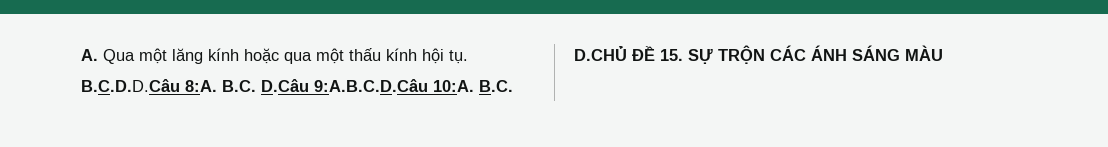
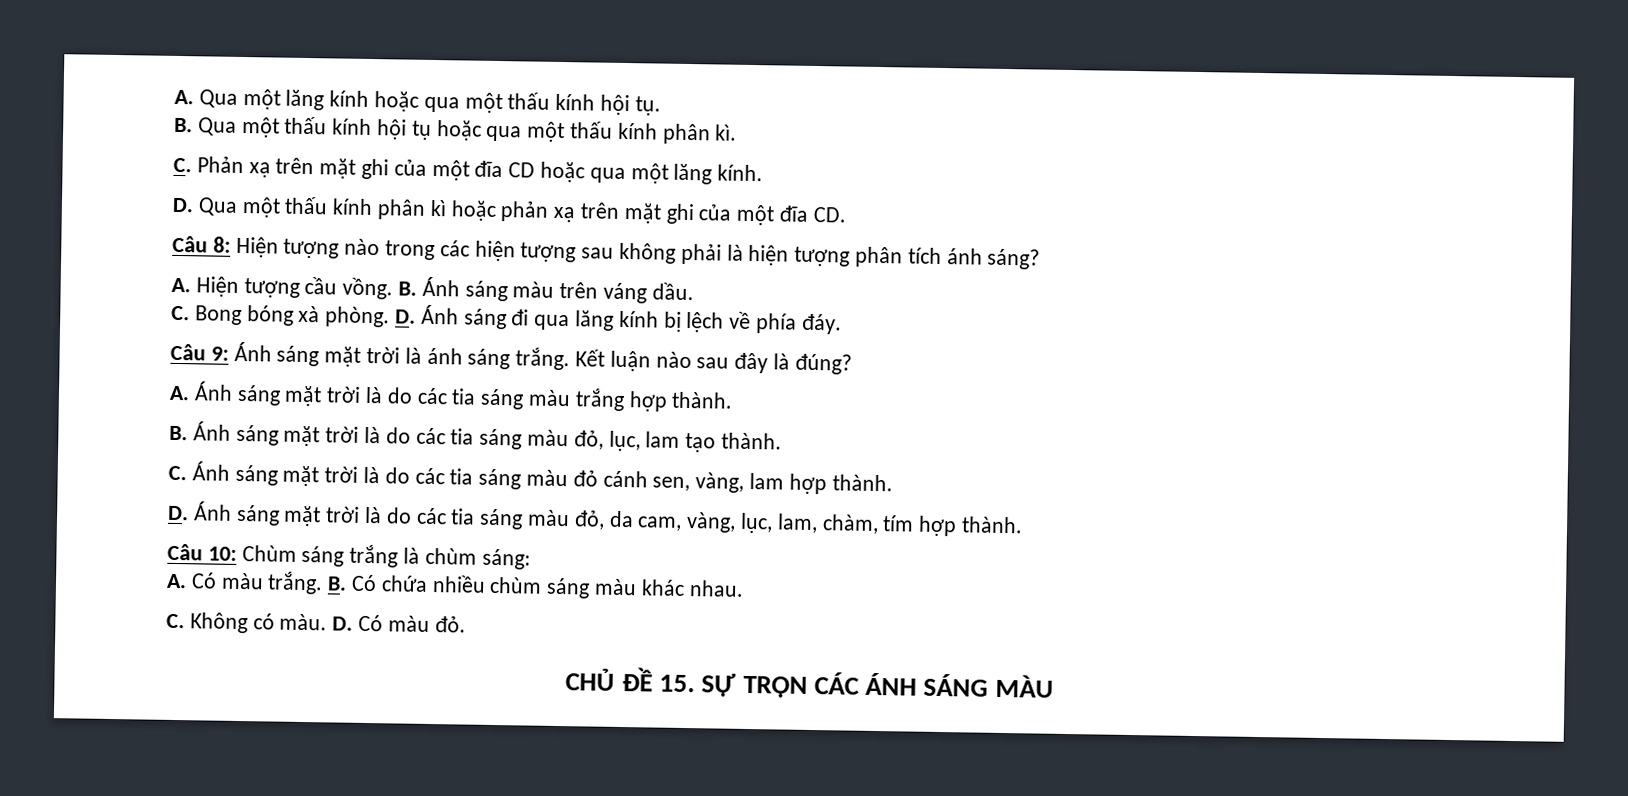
- B.C.D.D.Câu 8:A. B.C. D.Câu 9:A.B.C.D.Câu 10:A. B.C. D.CHỦ ĐỀ 15. SỰ TRỘN CÁC ÁNH SÁNG MÀU
+ B. Qua một thấu kính hội tụ hoặc qua một thấu kính phân kì.
+ C. Phản xạ trên mặt ghi của một đĩa CD hoặc qua một lăng kính.
+ D. Qua một thấu kính phân kì hoặc phản xạ trên mặt ghi của một đĩa CD.
+ Câu 8: Hiện tượng nào trong các hiện tượng sau không phải là hiện tượng phân tích ánh sáng?
+ A. Hiện tượng cầu vồng. B. Ánh sáng màu trên váng dầu.
+ C. Bong bóng xà phòng. D. Ánh sáng đi qua lăng kính bị lệch về phía đáy.
+ Câu 9: Ánh sáng mặt trời là ánh sáng trắng. Kết luận nào sau đây là đúng?
+ A. Ánh sáng mặt trời là do các tia sáng màu trắng hợp thành.
+ B. Ánh sáng mặt trời là do các tia sáng màu đỏ, lục, lam tạo thành.
+ C. Ánh sáng mặt trời là do các tia sáng màu đỏ cánh sen, vàng, lam hợp thành.
+ D. Ánh sáng mặt trời là do các tia sáng màu đỏ, da cam, vàng, lục, lam, chàm, tím hợp thành.
+ Câu 10: Chùm sáng trắng là chùm sáng:
+ A. Có màu trắng. B. Có chứa nhiều chùm sáng màu khác nhau.
+ C. Không có màu. D. Có màu đỏ.
+ CHỦ ĐỀ 15. SỰ TRỘN CÁC ÁNH SÁNG MÀU

